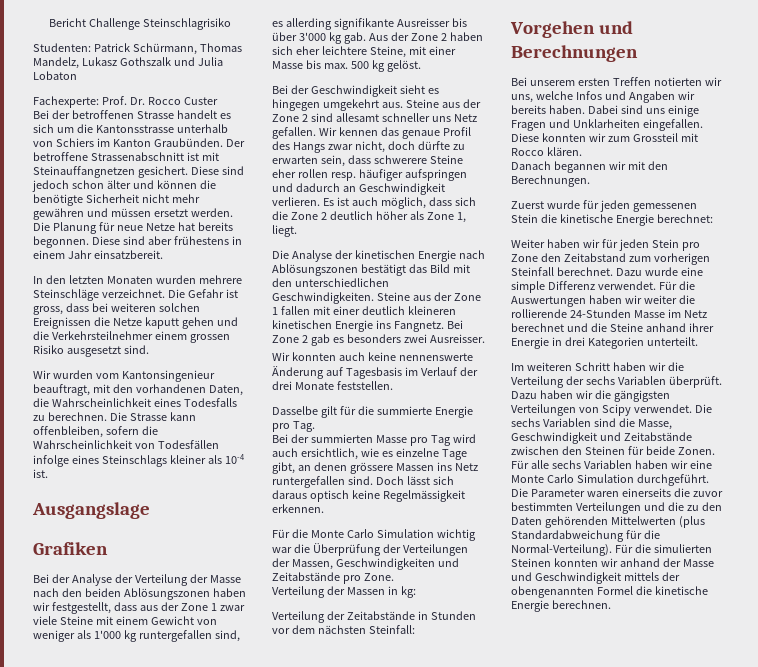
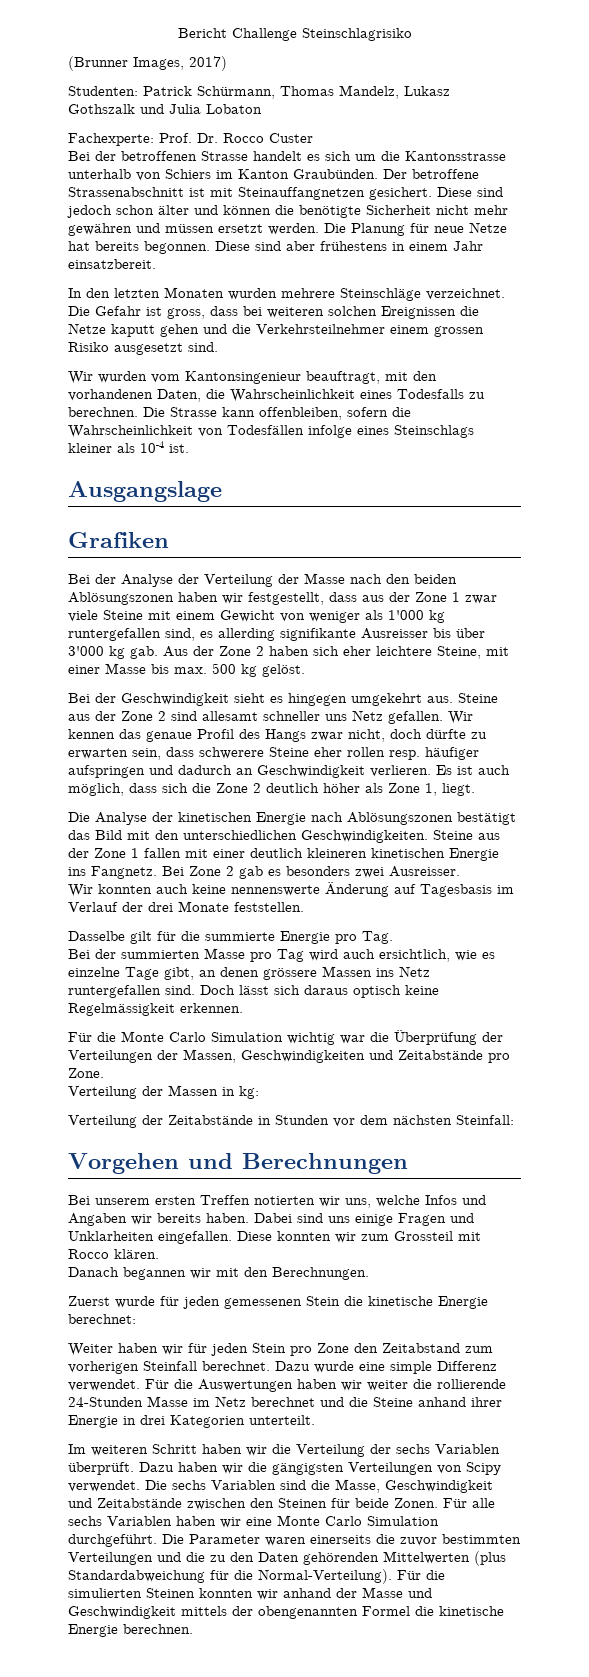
+ (Brunner Images, 2017)

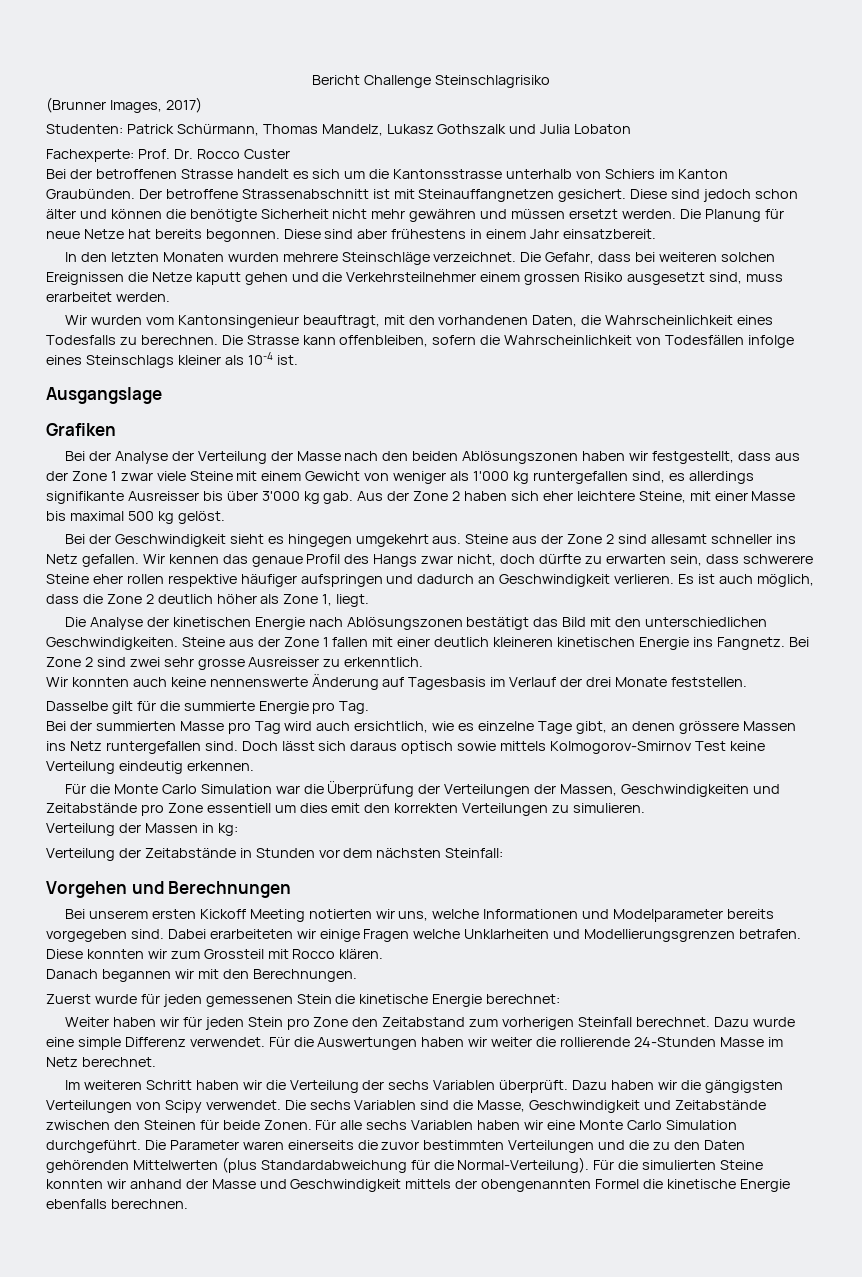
- Die Gefahr ist gross, dass bei weiteren solchen Ereignissen die Netze kaputt gehen und die Verkehrsteilnehmer einem grossen Risiko ausgesetzt sind.
+ Die Gefahr, dass bei weiteren solchen Ereignissen die Netze kaputt gehen und die Verkehrsteilnehmer einem grossen Risiko ausgesetzt sind, muss erarbeitet werden.
- Bei der Analyse der Verteilung der Masse nach den beiden Ablösungszonen haben wir festgestellt, dass aus der Zone 1 zwar viele Steine mit einem Gewicht von weniger als 1'000 kg runtergefallen sind, es allerding signifikante Ausreisser bis über 3'000 kg gab.
+ Bei der Analyse der Verteilung der Masse nach den beiden Ablösungszonen haben wir festgestellt, dass aus der Zone 1 zwar viele Steine mit einem Gewicht von weniger als 1'000 kg runtergefallen sind, es allerdings signifikante Ausreisser bis über 3'000 kg gab.
- Aus der Zone 2 haben sich eher leichtere Steine, mit einer Masse bis max. 500 kg gelöst.
+ Aus der Zone 2 haben sich eher leichtere Steine, mit einer Masse bis maximal 500 kg gelöst.
- Steine aus der Zone 2 sind allesamt schneller uns Netz gefallen.
+ Steine aus der Zone 2 sind allesamt schneller ins Netz gefallen.
- Wir kennen das genaue Profil des Hangs zwar nicht, doch dürfte zu erwarten sein, dass schwerere Steine eher rollen resp. häufiger aufspringen und dadurch an Geschwindigkeit verlieren.
+ Wir kennen das genaue Profil des Hangs zwar nicht, doch dürfte zu erwarten sein, dass schwerere Steine eher rollen respektive häufiger aufspringen und dadurch an Geschwindigkeit verlieren.
- Es ist auch möglich, dass sich die Zone 2 deutlich höher als Zone 1, liegt.
+ Es ist auch möglich, dass die Zone 2 deutlich höher als Zone 1, liegt.
- Bei Zone 2 gab es besonders zwei Ausreisser.
+ Bei Zone 2 sind zwei sehr grosse Ausreisser zu erkenntlich.
- Doch lässt sich daraus optisch keine Regelmässigkeit erkennen.
+ Doch lässt sich daraus optisch sowie mittels Kolmogorov-Smirnov Test keine Verteilung eindeutig erkennen.
- Für die Monte Carlo Simulation wichtig war die Überprüfung der Verteilungen der Massen, Geschwindigkeiten und Zeitabstände pro Zone.
+ Für die Monte Carlo Simulation war die Überprüfung der Verteilungen der Massen, Geschwindigkeiten und Zeitabstände pro Zone essentiell um dies emit den korrekten Verteilungen zu simulieren.
- Bei unserem ersten Treffen notierten wir uns, welche Infos und Angaben wir bereits haben. Dabei sind uns einige Fragen und Unklarheiten eingefallen.
+ Bei unserem ersten Kickoff Meeting notierten wir uns, welche Informationen und Modelparameter bereits vorgegeben sind. Dabei erarbeiteten wir einige Fragen welche Unklarheiten und Modellierungsgrenzen betrafen.
- Für die Auswertungen haben wir weiter die rollierende 24-Stunden Masse im Netz berechnet und die Steine anhand ihrer Energie in drei Kategorien unterteilt.
+ Für die Auswertungen haben wir weiter die rollierende 24-Stunden Masse im Netz berechnet.
- Für die simulierten Steinen konnten wir anhand der Masse und Geschwindigkeit mittels der obengenannten Formel die kinetische Energie berechnen.
+ Für die simulierten Steine konnten wir anhand der Masse und Geschwindigkeit mittels der obengenannten Formel die kinetische Energie ebenfalls berechnen.

